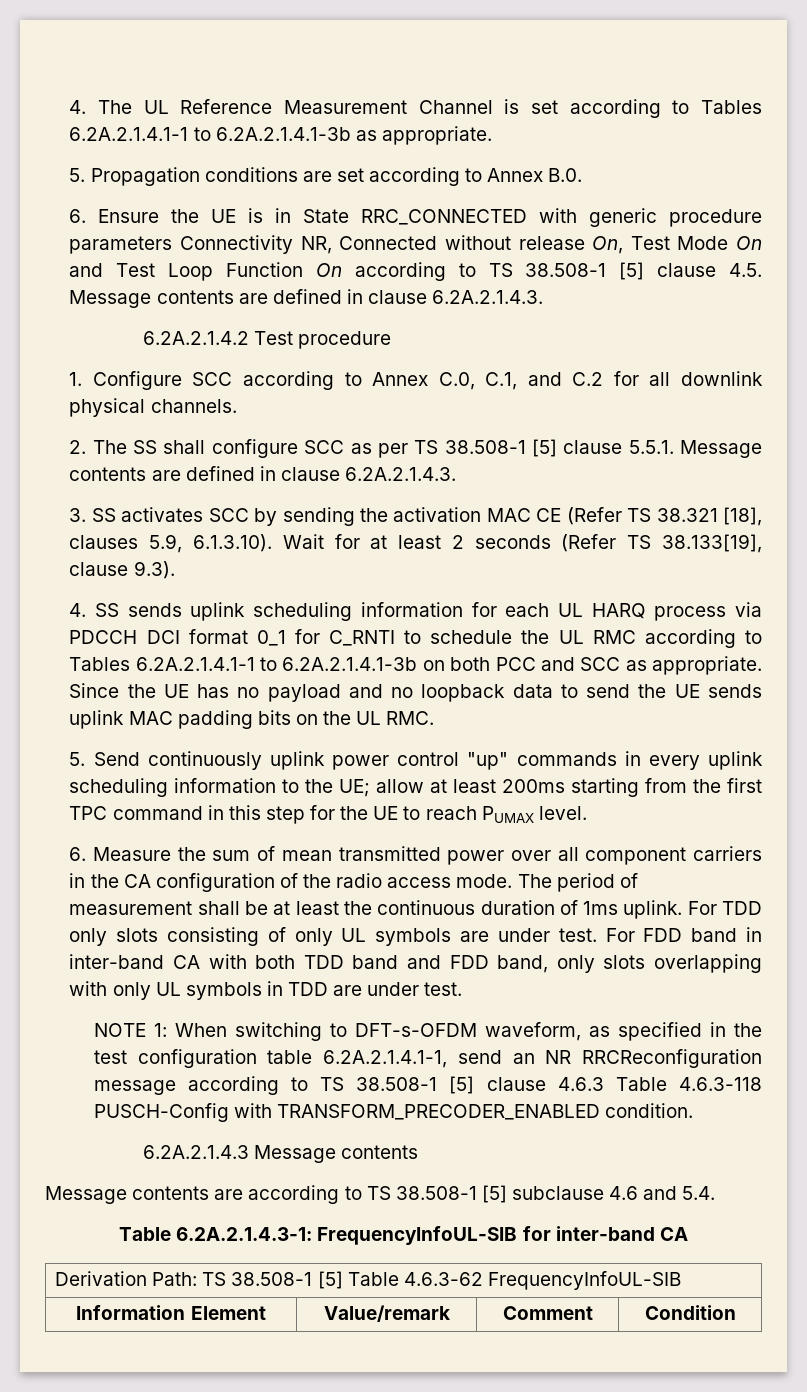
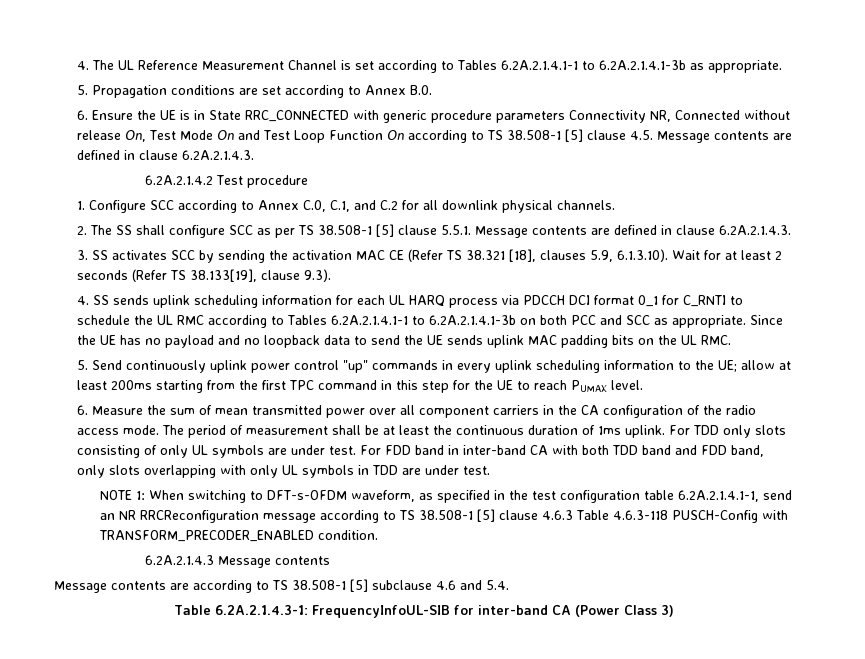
- Table 6.2A.2.1.4.3-1: FrequencyInfoUL-SIB for inter-band CA
- Derivation Path: TS 38.508-1 [5] Table 4.6.3-62 FrequencyInfoUL-SIB
- Information Element | Value/remark | Comment | Condition
+ Table 6.2A.2.1.4.3-1: FrequencyInfoUL-SIB for inter-band CA (Power Class 3)

